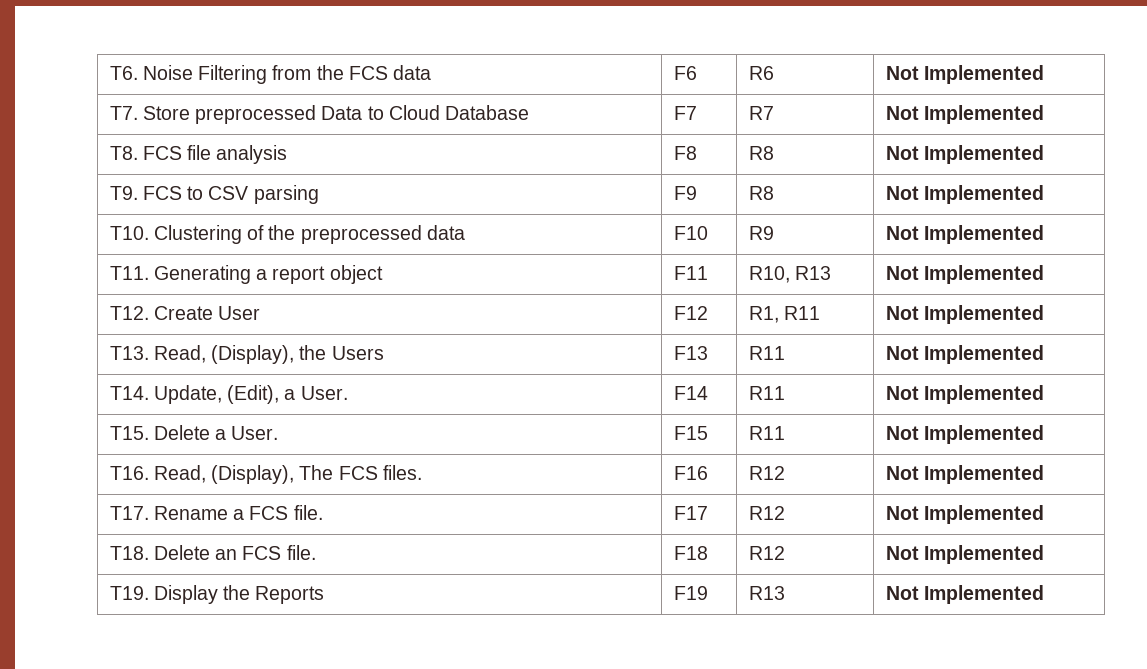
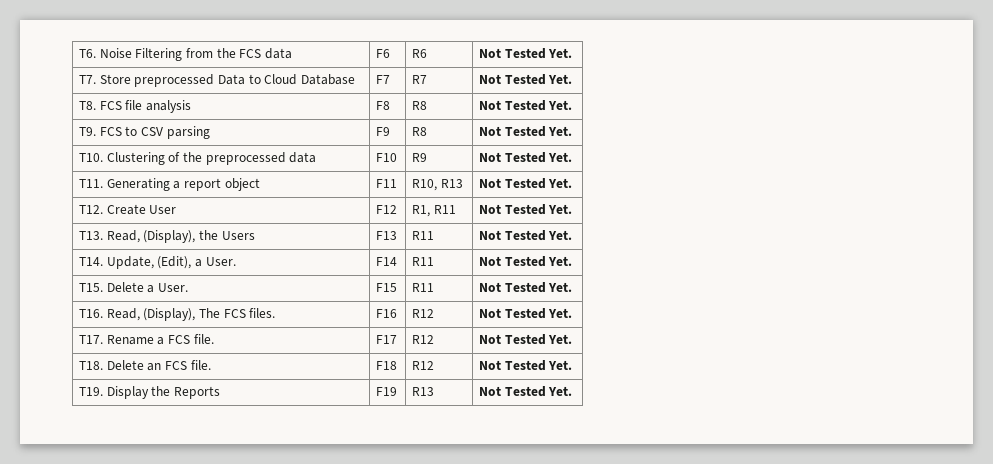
- T6. Noise Filtering from the FCS data | F6 | R6 | Not Implemented
+ T6. Noise Filtering from the FCS data | F6 | R6 | Not Tested Yet.
- T7. Store preprocessed Data to Cloud Database | F7 | R7 | Not Implemented
+ T7. Store preprocessed Data to Cloud Database | F7 | R7 | Not Tested Yet.
- T8. FCS file analysis | F8 | R8 | Not Implemented
+ T8. FCS file analysis | F8 | R8 | Not Tested Yet.
- T9. FCS to CSV parsing | F9 | R8 | Not Implemented
+ T9. FCS to CSV parsing | F9 | R8 | Not Tested Yet.
- T10. Clustering of the preprocessed data | F10 | R9 | Not Implemented
+ T10. Clustering of the preprocessed data | F10 | R9 | Not Tested Yet.
- T11. Generating a report object | F11 | R10, R13 | Not Implemented
+ T11. Generating a report object | F11 | R10, R13 | Not Tested Yet.
- T12. Create User | F12 | R1, R11 | Not Implemented
+ T12. Create User | F12 | R1, R11 | Not Tested Yet.
- T13. Read, (Display), the Users | F13 | R11 | Not Implemented
+ T13. Read, (Display), the Users | F13 | R11 | Not Tested Yet.
- T14. Update, (Edit), a User. | F14 | R11 | Not Implemented
+ T14. Update, (Edit), a User. | F14 | R11 | Not Tested Yet.
- T15. Delete a User. | F15 | R11 | Not Implemented
+ T15. Delete a User. | F15 | R11 | Not Tested Yet.
- T16. Read, (Display), The FCS files. | F16 | R12 | Not Implemented
+ T16. Read, (Display), The FCS files. | F16 | R12 | Not Tested Yet.
- T17. Rename a FCS file. | F17 | R12 | Not Implemented
+ T17. Rename a FCS file. | F17 | R12 | Not Tested Yet.
- T18. Delete an FCS file. | F18 | R12 | Not Implemented
+ T18. Delete an FCS file. | F18 | R12 | Not Tested Yet.
- T19. Display the Reports | F19 | R13 | Not Implemented
+ T19. Display the Reports | F19 | R13 | Not Tested Yet.

